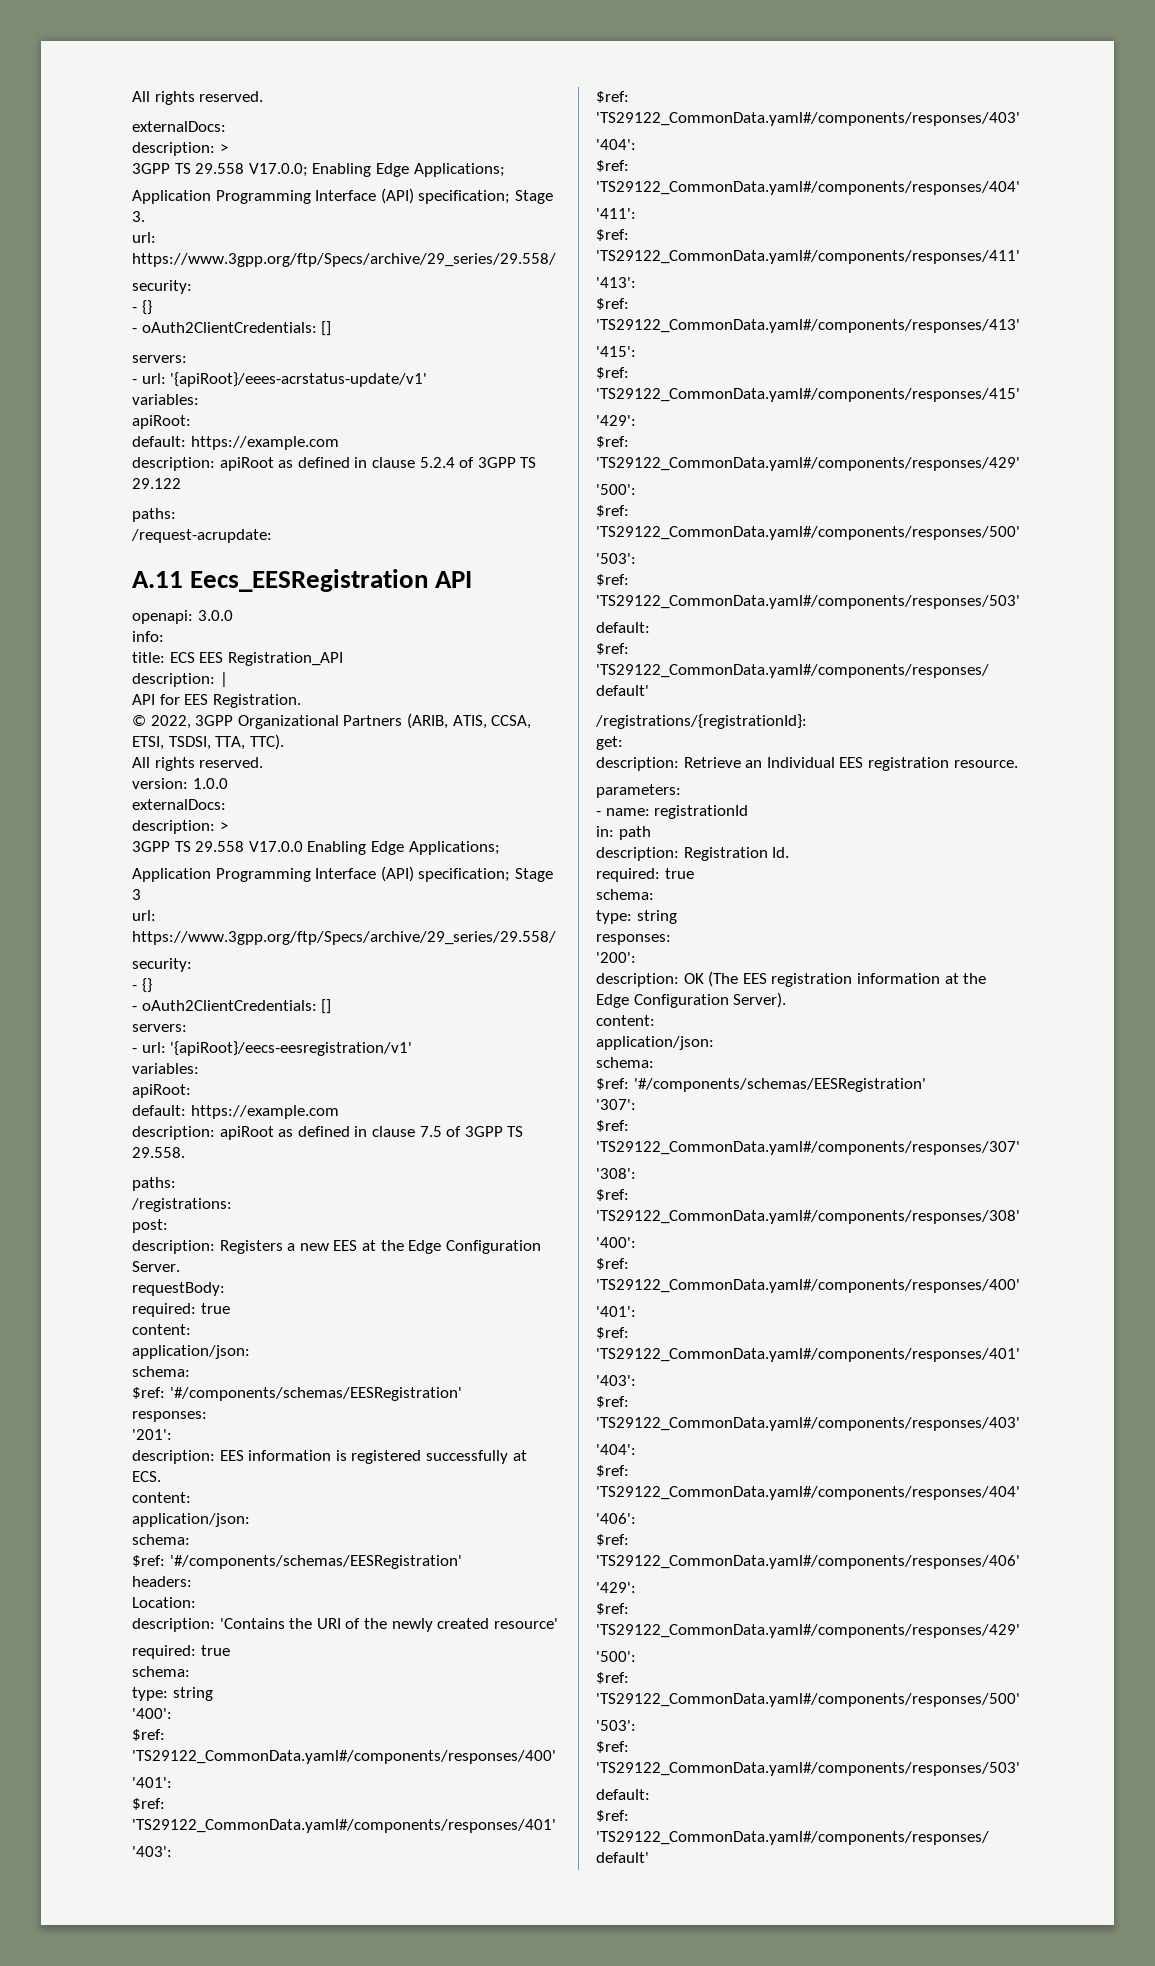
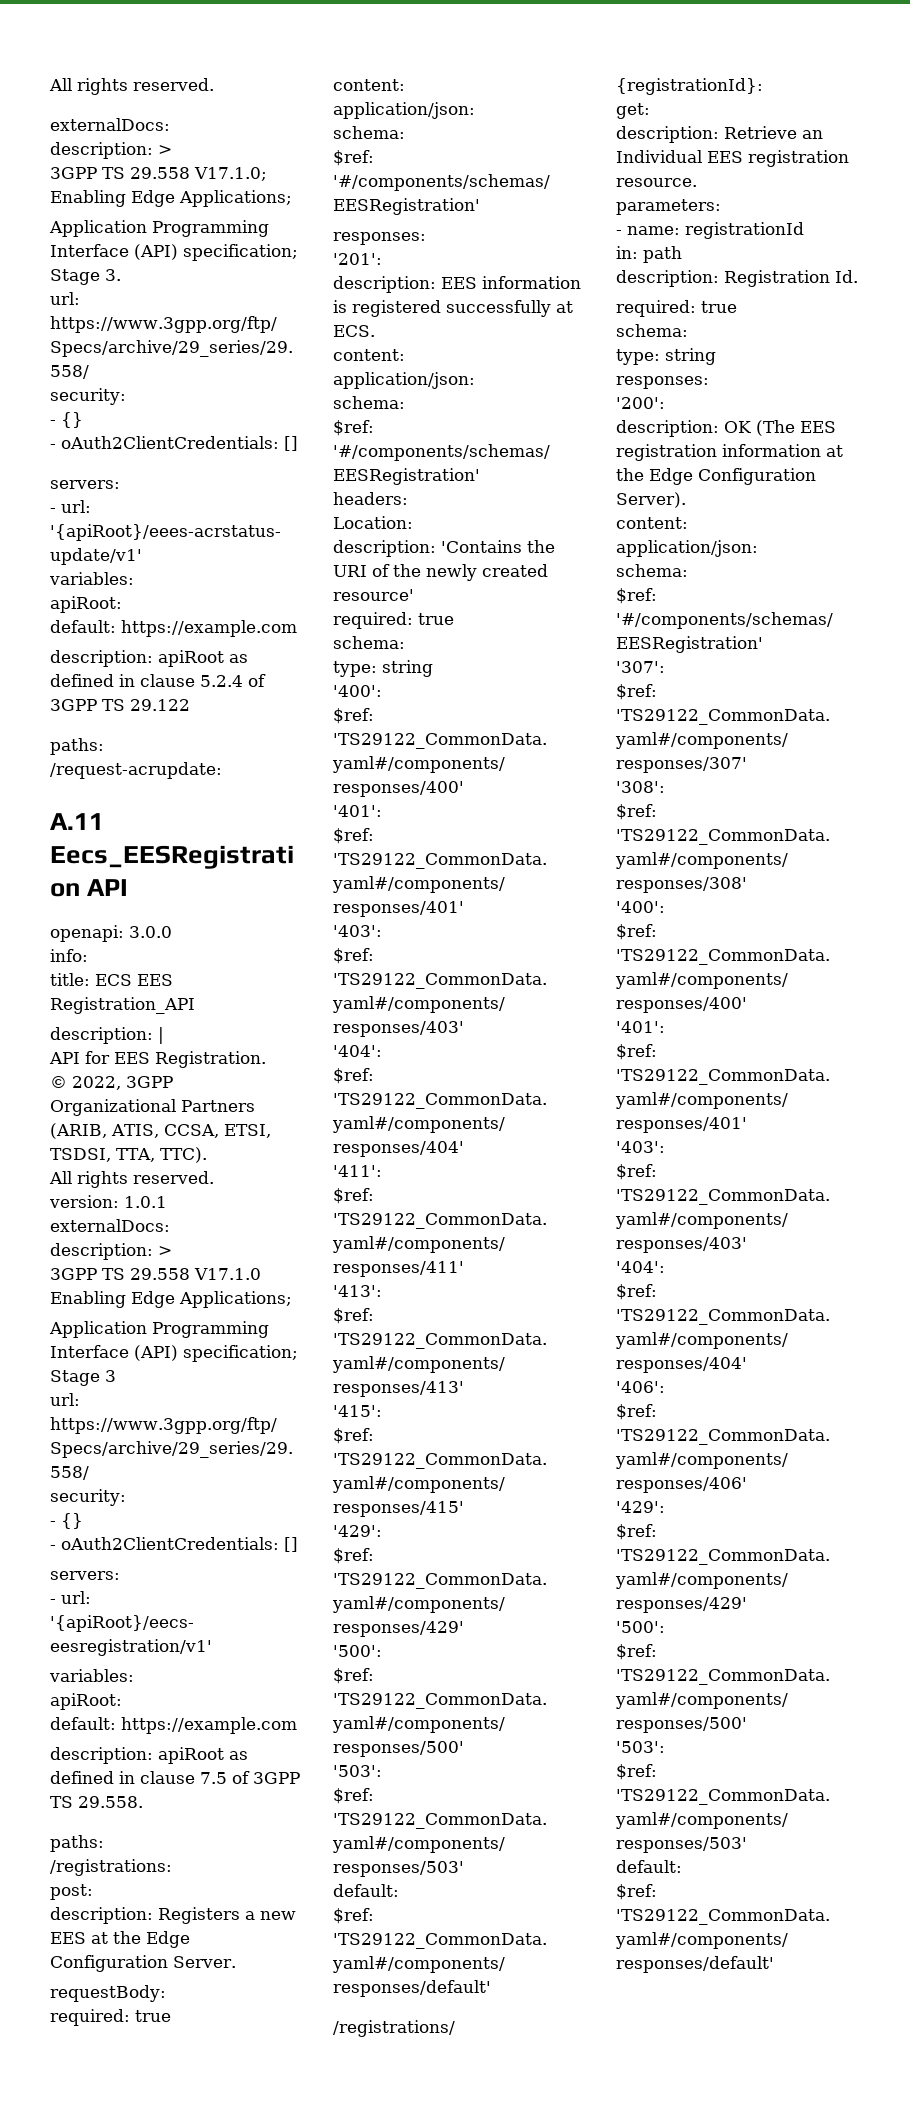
- 3GPP TS 29.558 V17.0.0; Enabling Edge Applications;
+ 3GPP TS 29.558 V17.1.0; Enabling Edge Applications;
- version: 1.0.0
+ version: 1.0.1
  externalDocs:
  description: >
- 3GPP TS 29.558 V17.0.0 Enabling Edge Applications;
+ 3GPP TS 29.558 V17.1.0 Enabling Edge Applications;

